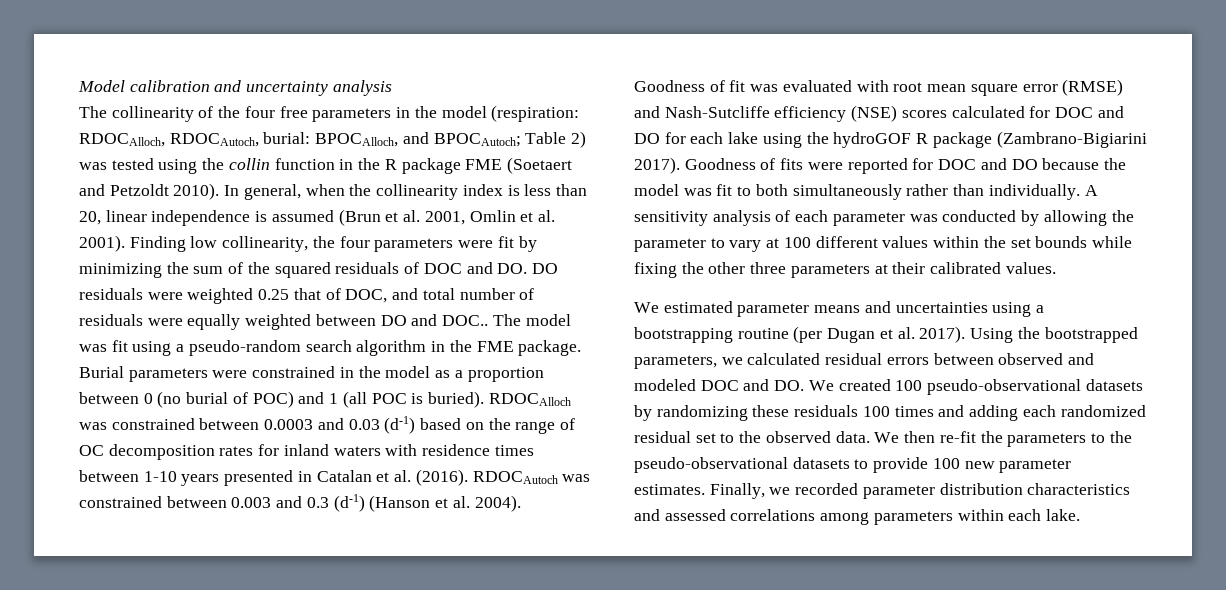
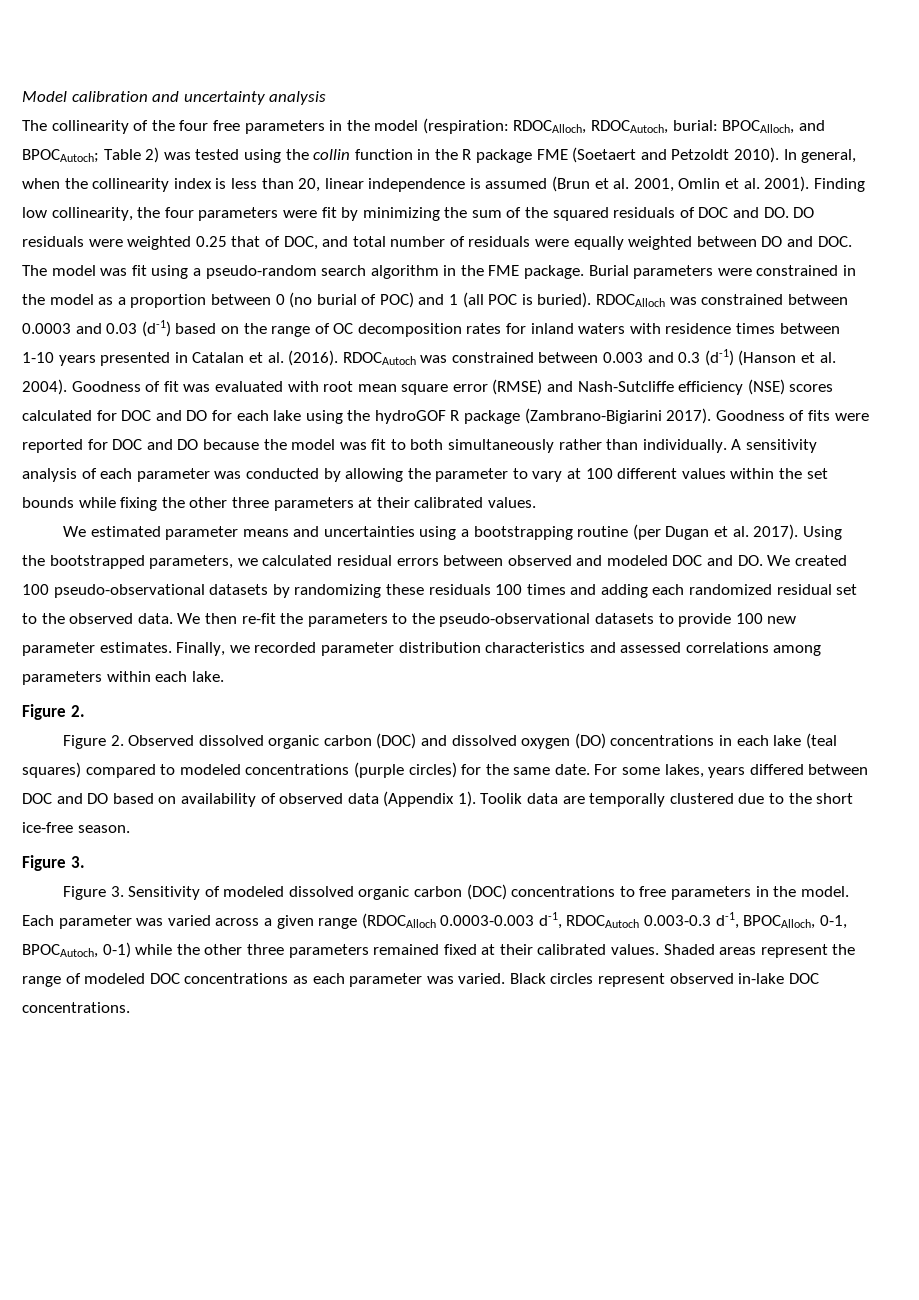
- Finding low collinearity, the four parameters were fit by minimizing the sum of the squared residuals of DOC and DO. DO residuals were weighted 0.25 that of DOC, and total number of residuals were equally weighted between DO and DOC.. The model was fit using a pseudo-random search algorithm in the FME package.
+ Finding low collinearity, the four parameters were fit by minimizing the sum of the squared residuals of DOC and DO. DO residuals were weighted 0.25 that of DOC, and total number of residuals were equally weighted between DO and DOC. The model was fit using a pseudo-random search algorithm in the FME package.
  Finally, we recorded parameter distribution characteristics and assessed correlations among parameters within each lake.
+ Figure 2.
+ Figure 2. Observed dissolved organic carbon (DOC) and dissolved oxygen (DO) concentrations in each lake (teal squares) compared to modeled concentrations (purple circles) for the same date. For some lakes, years differed between DOC and DO based on availability of observed data (Appendix 1). Toolik data are temporally clustered due to the short ice-free season.
+ Figure 3.
+ Figure 3. Sensitivity of modeled dissolved organic carbon (DOC) concentrations to free parameters in the model. Each parameter was varied across a given range (RDOCAlloch 0.0003-0.003 d-1, RDOCAutoch 0.003-0.3 d-1, BPOCAlloch, 0-1, BPOCAutoch, 0-1) while the other three parameters remained fixed at their calibrated values. Shaded areas represent the range of modeled DOC concentrations as each parameter was varied. Black circles represent observed in-lake DOC concentrations.

